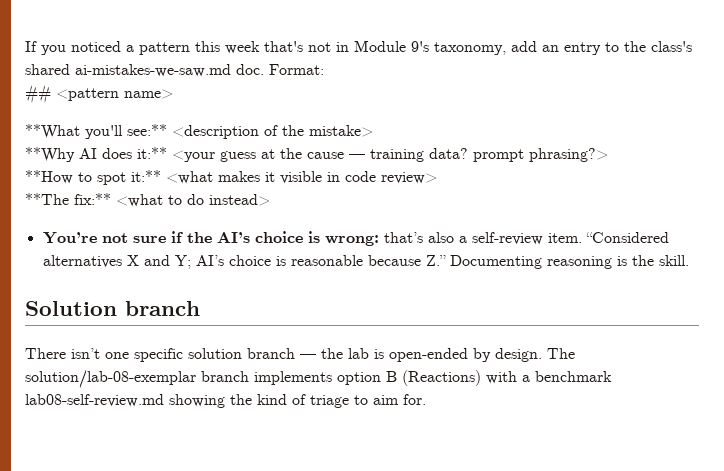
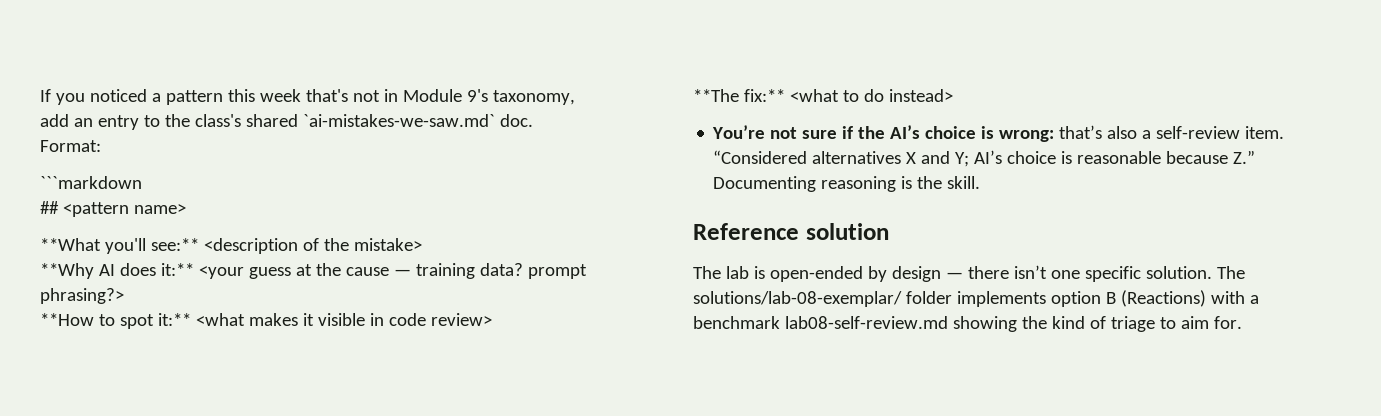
- If you noticed a pattern this week that's not in Module 9's taxonomy, add an entry to the class's shared ai-mistakes-we-saw.md doc. Format:
+ If you noticed a pattern this week that's not in Module 9's taxonomy,
+ add an entry to the class's shared `ai-mistakes-we-saw.md` doc.
+ Format:
+ ```markdown
- Solution branch
- There isn’t one specific solution branch — the lab is open-ended by design. The solution/lab-08-exemplar branch implements option B (Reactions) with a benchmark lab08-self-review.md showing the kind of triage to aim for.
+ Reference solution
+ The lab is open-ended by design — there isn’t one specific solution. The solutions/lab-08-exemplar/ folder implements option B (Reactions) with a benchmark lab08-self-review.md showing the kind of triage to aim for.

